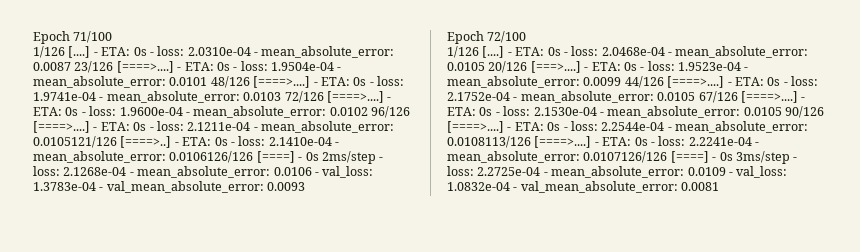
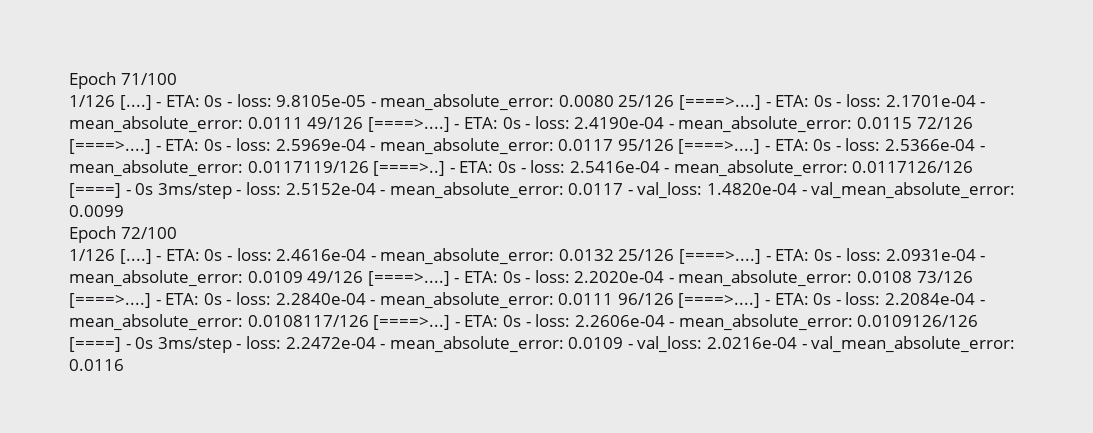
- - ETA: 0s - loss: 2.0310e-04 - mean_absolute_error: 0.0087 23/126 [====>....] - ETA: 0s - loss: 1.9504e-04 - mean_absolute_error: 0.0101 48/126 [====>....] - ETA: 0s - loss: 1.9741e-04 - mean_absolute_error: 0.0103 72/126 [====>....]
+ - ETA: 0s - loss: 9.8105e-05 - mean_absolute_error: 0.0080 25/126 [====>....] - ETA: 0s - loss: 2.1701e-04 - mean_absolute_error: 0.0111 49/126 [====>....] - ETA: 0s - loss: 2.4190e-04 - mean_absolute_error: 0.0115 72/126 [====>....]
- - ETA: 0s - loss: 1.9600e-04 - mean_absolute_error: 0.0102 96/126 [====>....] - ETA: 0s - loss: 2.1211e-04 - mean_absolute_error: 0.0105121/126 [====>..]
+ - ETA: 0s - loss: 2.5969e-04 - mean_absolute_error: 0.0117 95/126 [====>....] - ETA: 0s - loss: 2.5366e-04 - mean_absolute_error: 0.0117119/126 [====>..]
- - ETA: 0s - loss: 2.1410e-04 - mean_absolute_error: 0.0106126/126 [====] - 0s 2ms/step - loss: 2.1268e-04 - mean_absolute_error: 0.0106 - val_loss: 1.3783e-04 - val_mean_absolute_error: 0.0093
+ - ETA: 0s - loss: 2.5416e-04 - mean_absolute_error: 0.0117126/126 [====] - 0s 3ms/step - loss: 2.5152e-04 - mean_absolute_error: 0.0117 - val_loss: 1.4820e-04 - val_mean_absolute_error: 0.0099
- - ETA: 0s - loss: 2.0468e-04 - mean_absolute_error: 0.0105 20/126 [===>....] - ETA: 0s - loss: 1.9523e-04 - mean_absolute_error: 0.0099 44/126 [====>....] - ETA: 0s - loss: 2.1752e-04 - mean_absolute_error: 0.0105 67/126 [====>....] - ETA: 0s - loss: 2.1530e-04 - mean_absolute_error: 0.0105 90/126 [====>....] - ETA: 0s - loss: 2.2544e-04 - mean_absolute_error: 0.0108113/126 [====>....] - ETA: 0s - loss: 2.2241e-04 - mean_absolute_error: 0.0107126/126 [====] - 0s 3ms/step - loss: 2.2725e-04 - mean_absolute_error: 0.0109 - val_loss: 1.0832e-04 - val_mean_absolute_error: 0.0081
+ - ETA: 0s - loss: 2.4616e-04 - mean_absolute_error: 0.0132 25/126 [====>....] - ETA: 0s - loss: 2.0931e-04 - mean_absolute_error: 0.0109 49/126 [====>....] - ETA: 0s - loss: 2.2020e-04 - mean_absolute_error: 0.0108 73/126 [====>....] - ETA: 0s - loss: 2.2840e-04 - mean_absolute_error: 0.0111 96/126 [====>....] - ETA: 0s - loss: 2.2084e-04 - mean_absolute_error: 0.0108117/126 [====>...] - ETA: 0s - loss: 2.2606e-04 - mean_absolute_error: 0.0109126/126 [====] - 0s 3ms/step - loss: 2.2472e-04 - mean_absolute_error: 0.0109 - val_loss: 2.0216e-04 - val_mean_absolute_error: 0.0116

